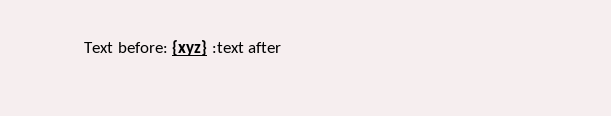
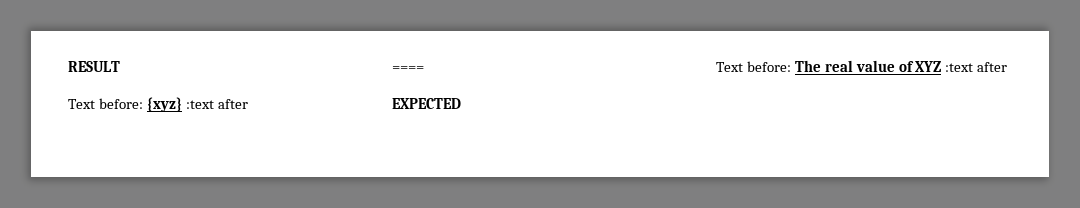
+ RESULT
+ ====
+ EXPECTED
+ Text before: The real value of XYZ :text after

